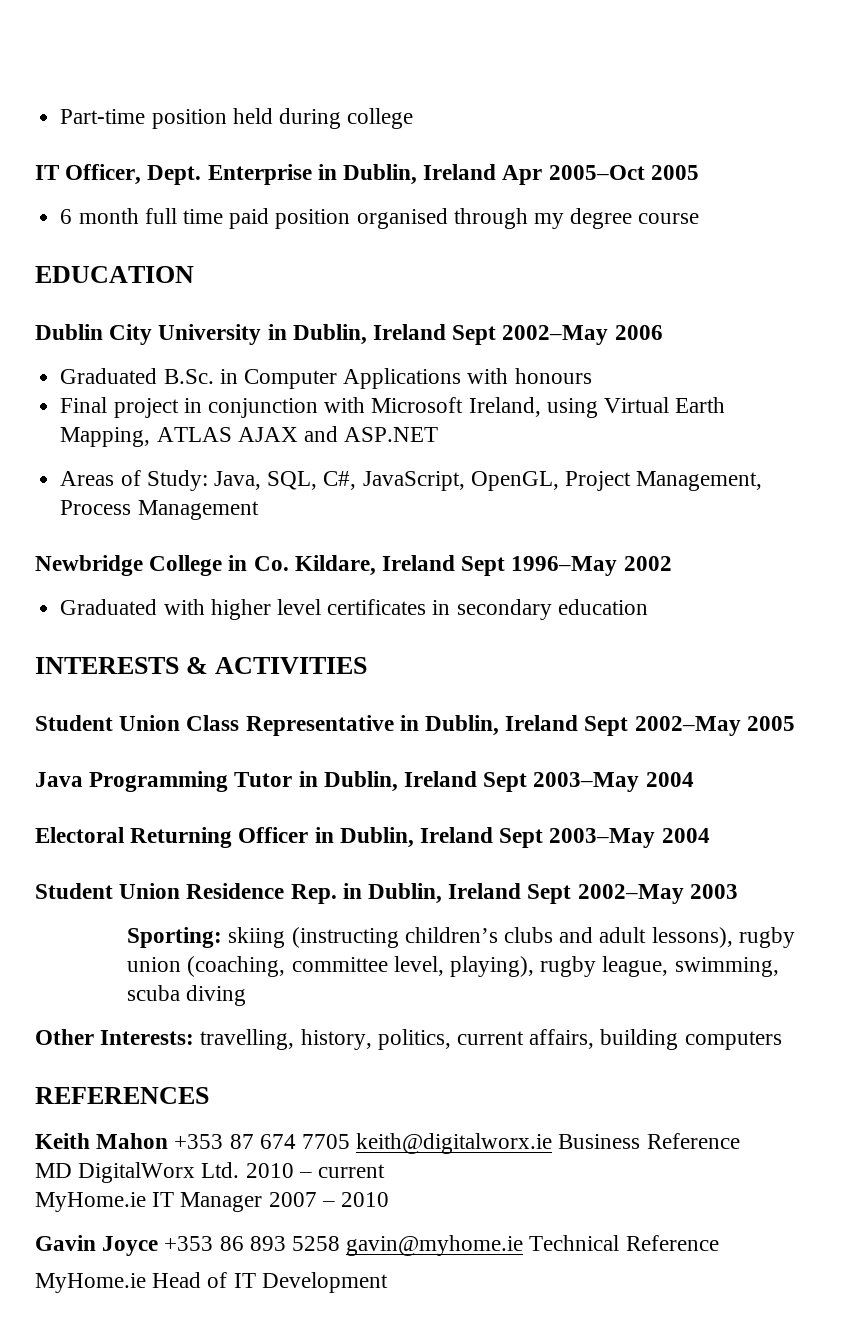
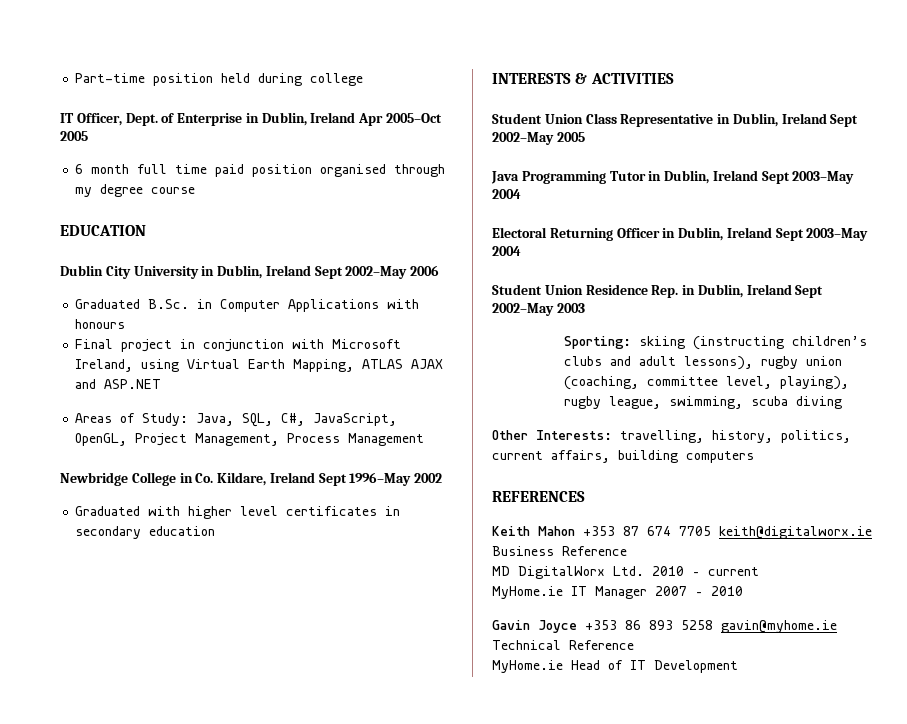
- IT Officer, Dept. Enterprise in Dublin, Ireland Apr 2005–Oct 2005
+ IT Officer, Dept. of Enterprise in Dublin, Ireland Apr 2005–Oct 2005

